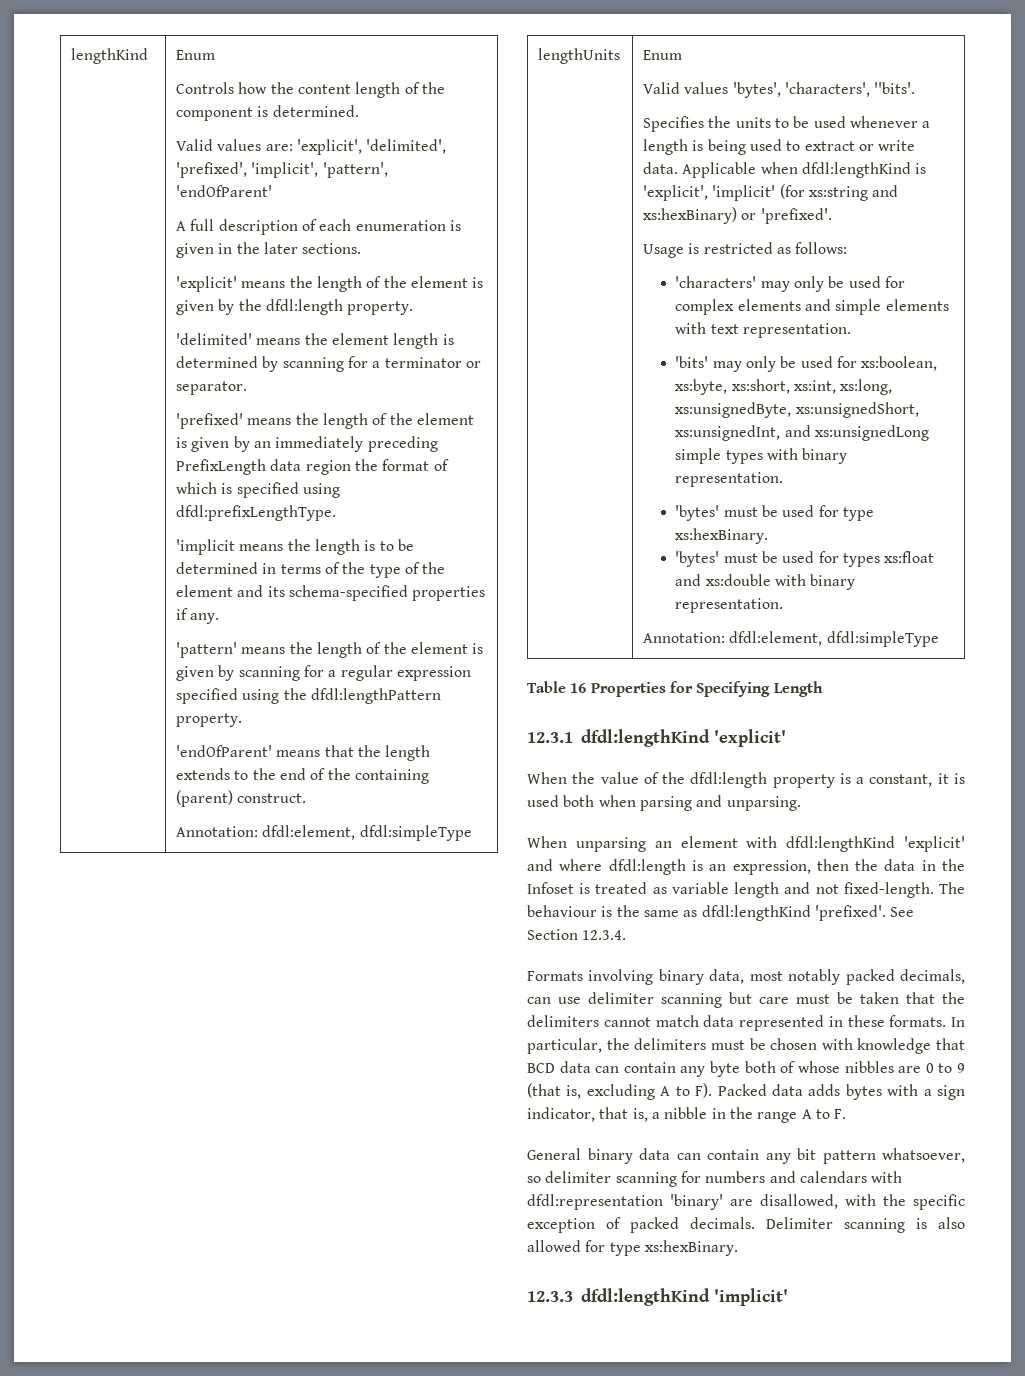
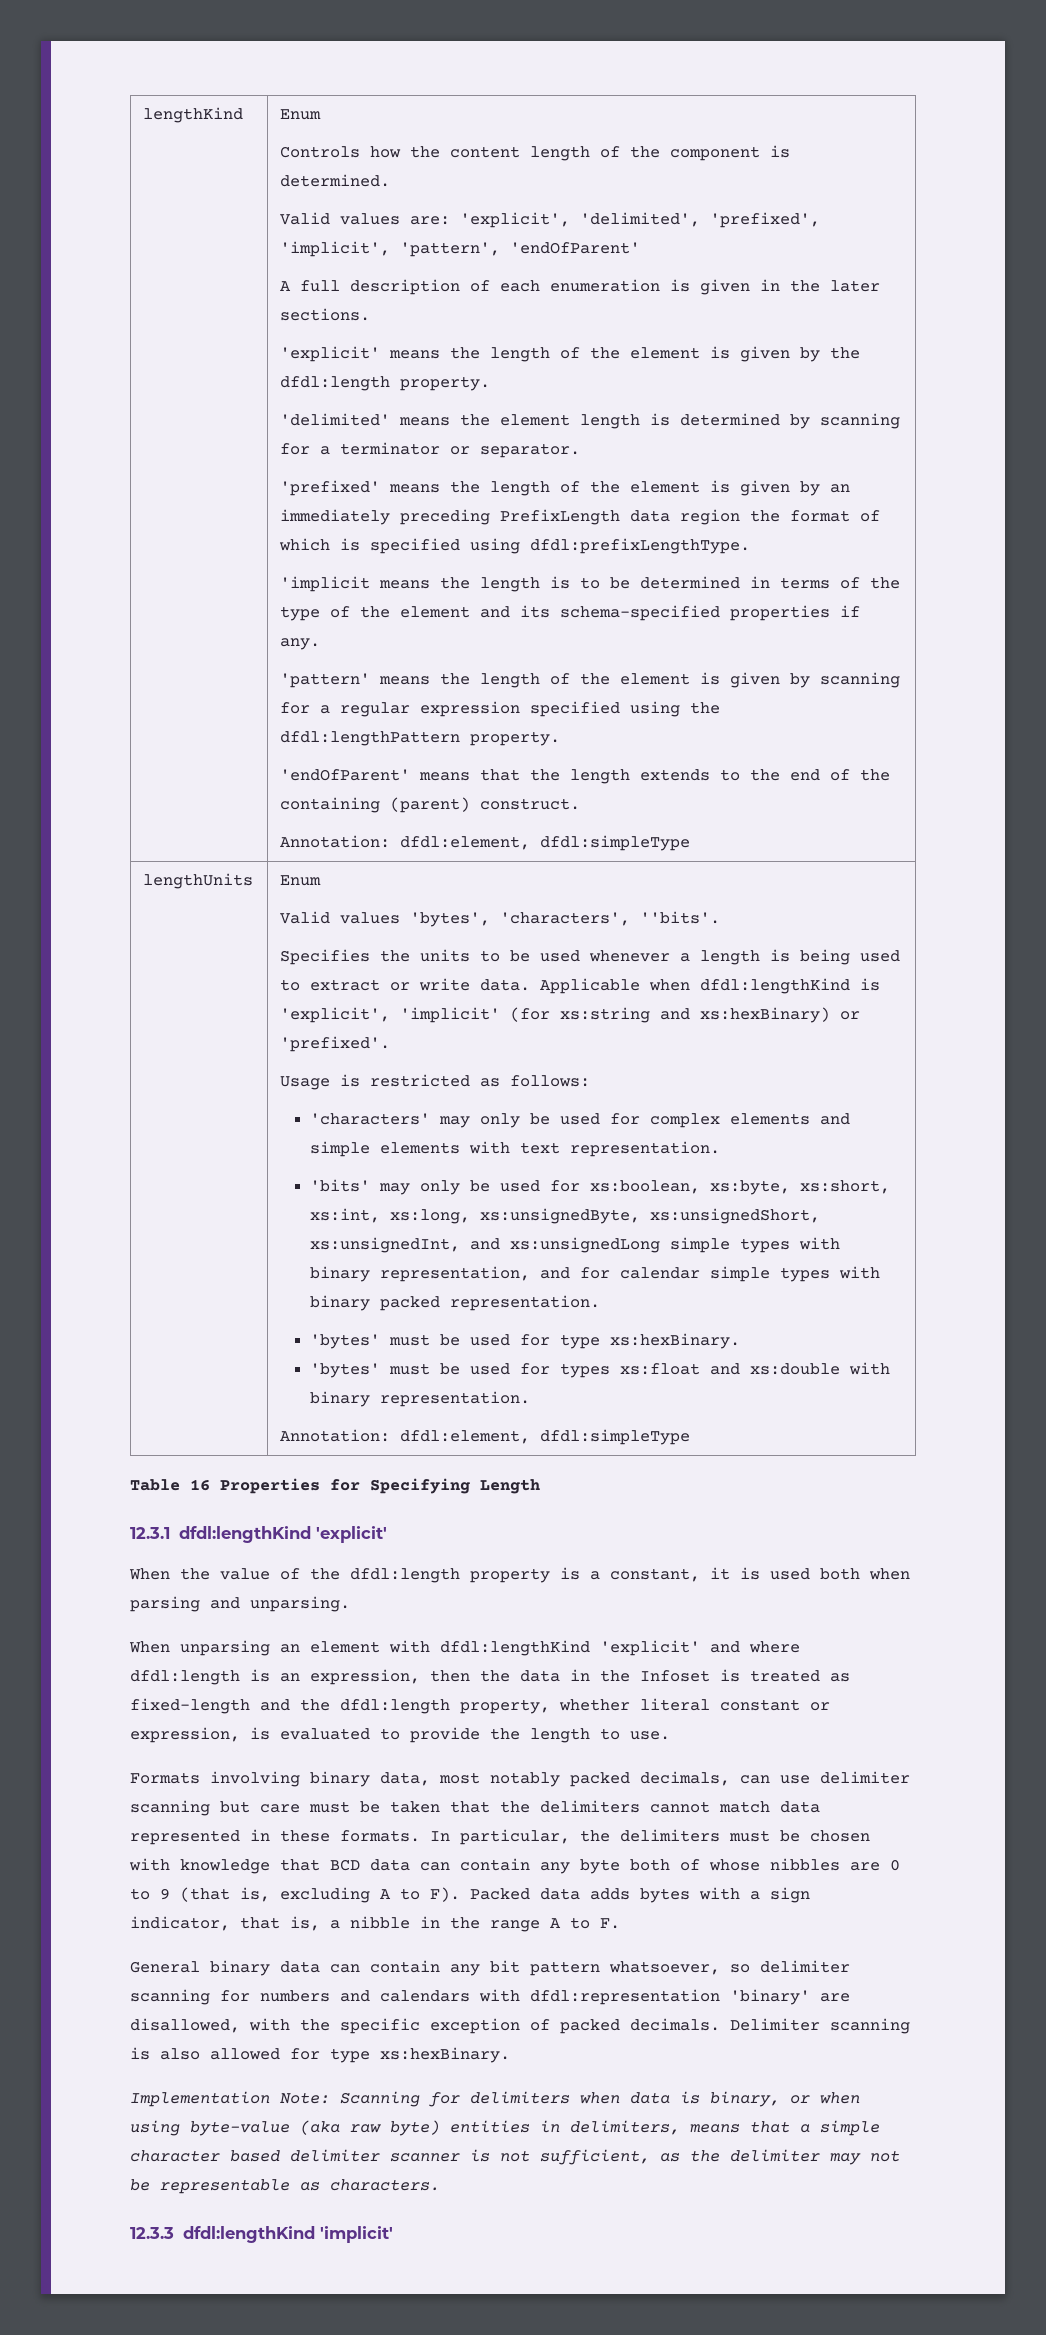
- 'bits' may only be used for xs:boolean, xs:byte, xs:short, xs:int, xs:long, xs:unsignedByte, xs:unsignedShort, xs:unsignedInt, and xs:unsignedLong simple types with binary representation.
+ 'bits' may only be used for xs:boolean, xs:byte, xs:short, xs:int, xs:long, xs:unsignedByte, xs:unsignedShort, xs:unsignedInt, and xs:unsignedLong simple types with binary representation, and for calendar simple types with binary packed representation.
- When unparsing an element with dfdl:lengthKind 'explicit' and where dfdl:length is an expression, then the data in the Infoset is treated as variable length and not fixed-length. The behaviour is the same as dfdl:lengthKind 'prefixed'. See Section 12.3.4.
+ When unparsing an element with dfdl:lengthKind 'explicit' and where dfdl:length is an expression, then the data in the Infoset is treated as fixed-length and the dfdl:length property, whether literal constant or expression, is evaluated to provide the length to use.
+ Implementation Note: Scanning for delimiters when data is binary, or when using byte-value (aka raw byte) entities in delimiters, means that a simple character based delimiter scanner is not sufficient, as the delimiter may not be representable as characters.

